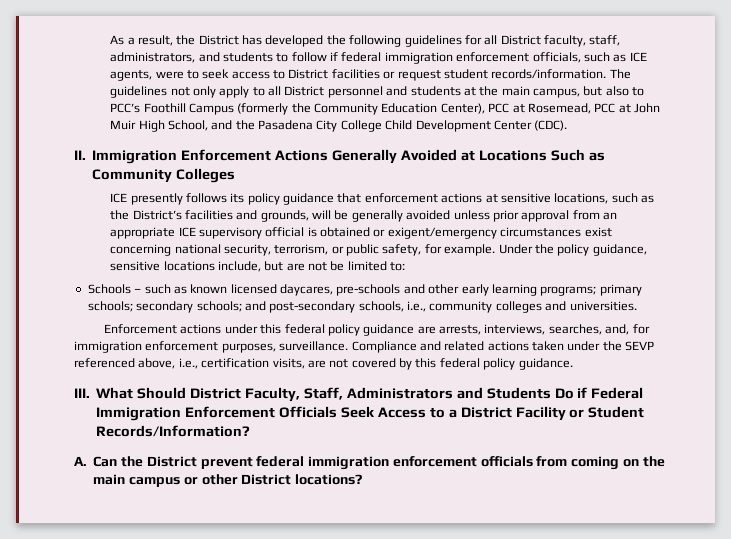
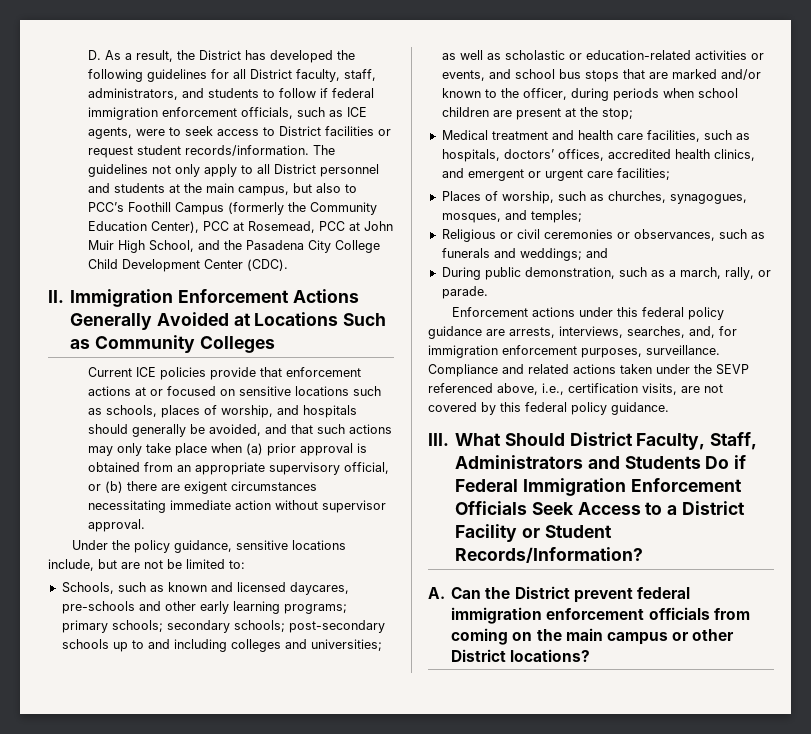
- As a result, the District has developed the following guidelines for all District faculty, staff, administrators, and students to follow if federal immigration enforcement officials, such as ICE agents, were to seek access to District facilities or request student records/information.
+ D. As a result, the District has developed the following guidelines for all District faculty, staff, administrators, and students to follow if federal immigration enforcement officials, such as ICE agents, were to seek access to District facilities or request student records/information.
- ICE presently follows its policy guidance that enforcement actions at sensitive locations, such as the District’s facilities and grounds, will be generally avoided unless prior approval from an appropriate ICE supervisory official is obtained or exigent/emergency circumstances exist concerning national security, terrorism, or public safety, for example. Under the policy guidance, sensitive locations include, but are not be limited to:
+ Current ICE policies provide that enforcement actions at or focused on sensitive locations such as schools, places of worship, and hospitals should generally be avoided, and that such actions may only take place when (a) prior approval is obtained from an appropriate supervisory official, or (b) there are exigent circumstances necessitating immediate action without supervisor approval.
+ Under the policy guidance, sensitive locations include, but are not be limited to:
- Schools – such as known licensed daycares, pre-schools and other early learning programs; primary schools; secondary schools; and post-secondary schools, i.e., community colleges and universities.
+ Schools, such as known and licensed daycares, pre-schools and other early learning programs; primary schools; secondary schools; post-secondary schools up to and including colleges and universities; as well as scholastic or education-related activities or events, and school bus stops that are marked and/or known to the officer, during periods when school children are present at the stop;
+ Medical treatment and health care facilities, such as hospitals, doctors’ offices, accredited health clinics, and emergent or urgent care facilities;
+ Places of worship, such as churches, synagogues, mosques, and temples;
+ Religious or civil ceremonies or observances, such as funerals and weddings; and
+ During public demonstration, such as a march, rally, or parade.

